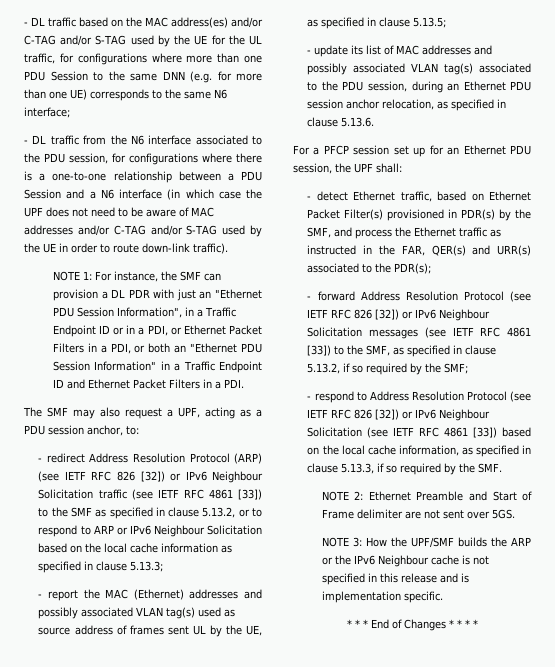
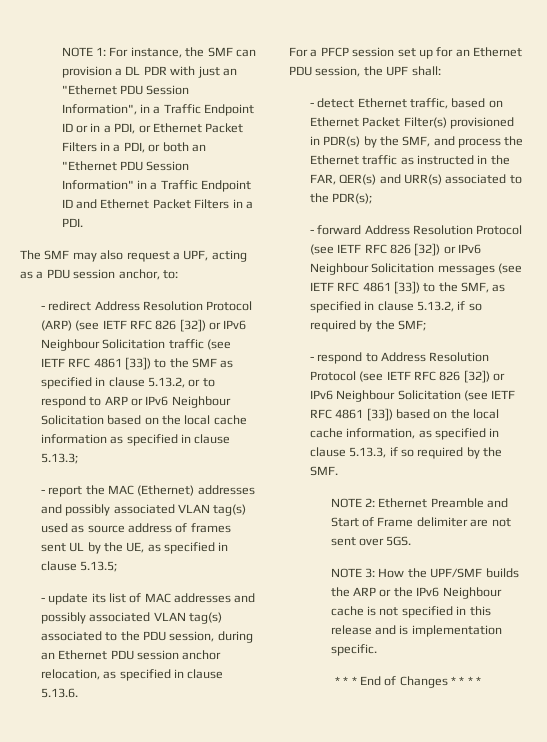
- - DL traffic based on the MAC address(es) and/or C-TAG and/or S-TAG used by the UE for the UL traffic, for configurations where more than one PDU Session to the same DNN (e.g. for more than one UE) corresponds to the same N6 interface;
- - DL traffic from the N6 interface associated to the PDU session, for configurations where there is a one-to-one relationship between a PDU Session and a N6 interface (in which case the UPF does not need to be aware of MAC addresses and/or C-TAG and/or S-TAG used by the UE in order to route down-link traffic).

